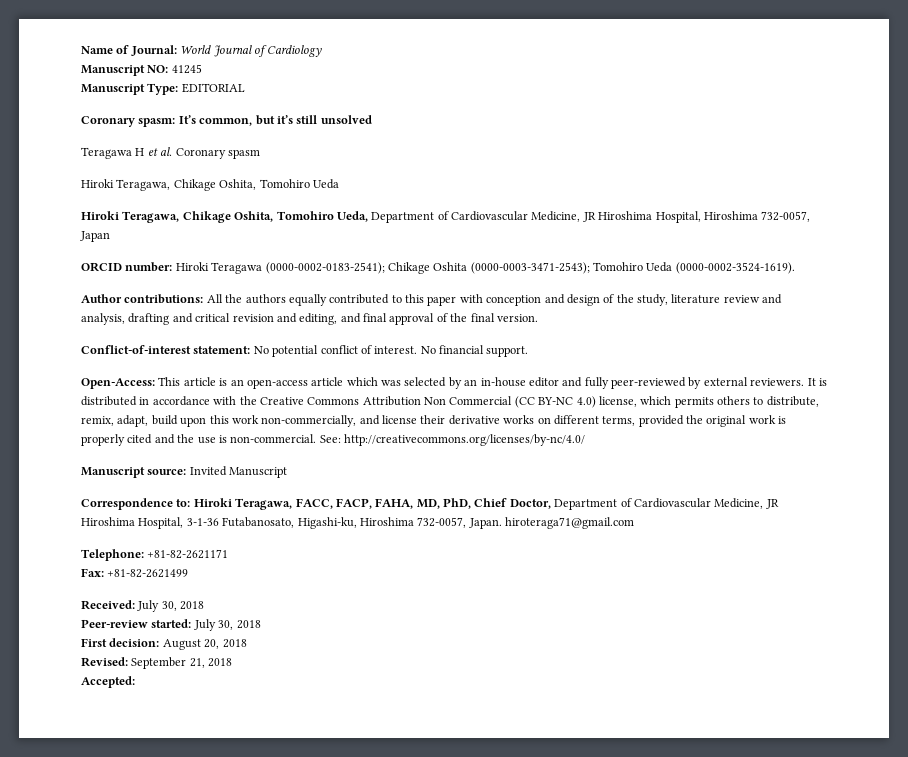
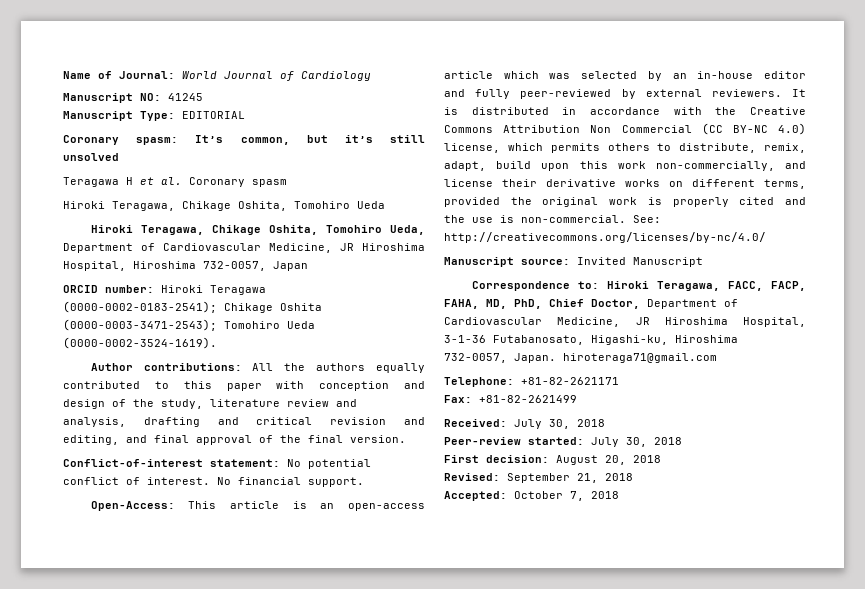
- Accepted:
+ Accepted: October 7, 2018

